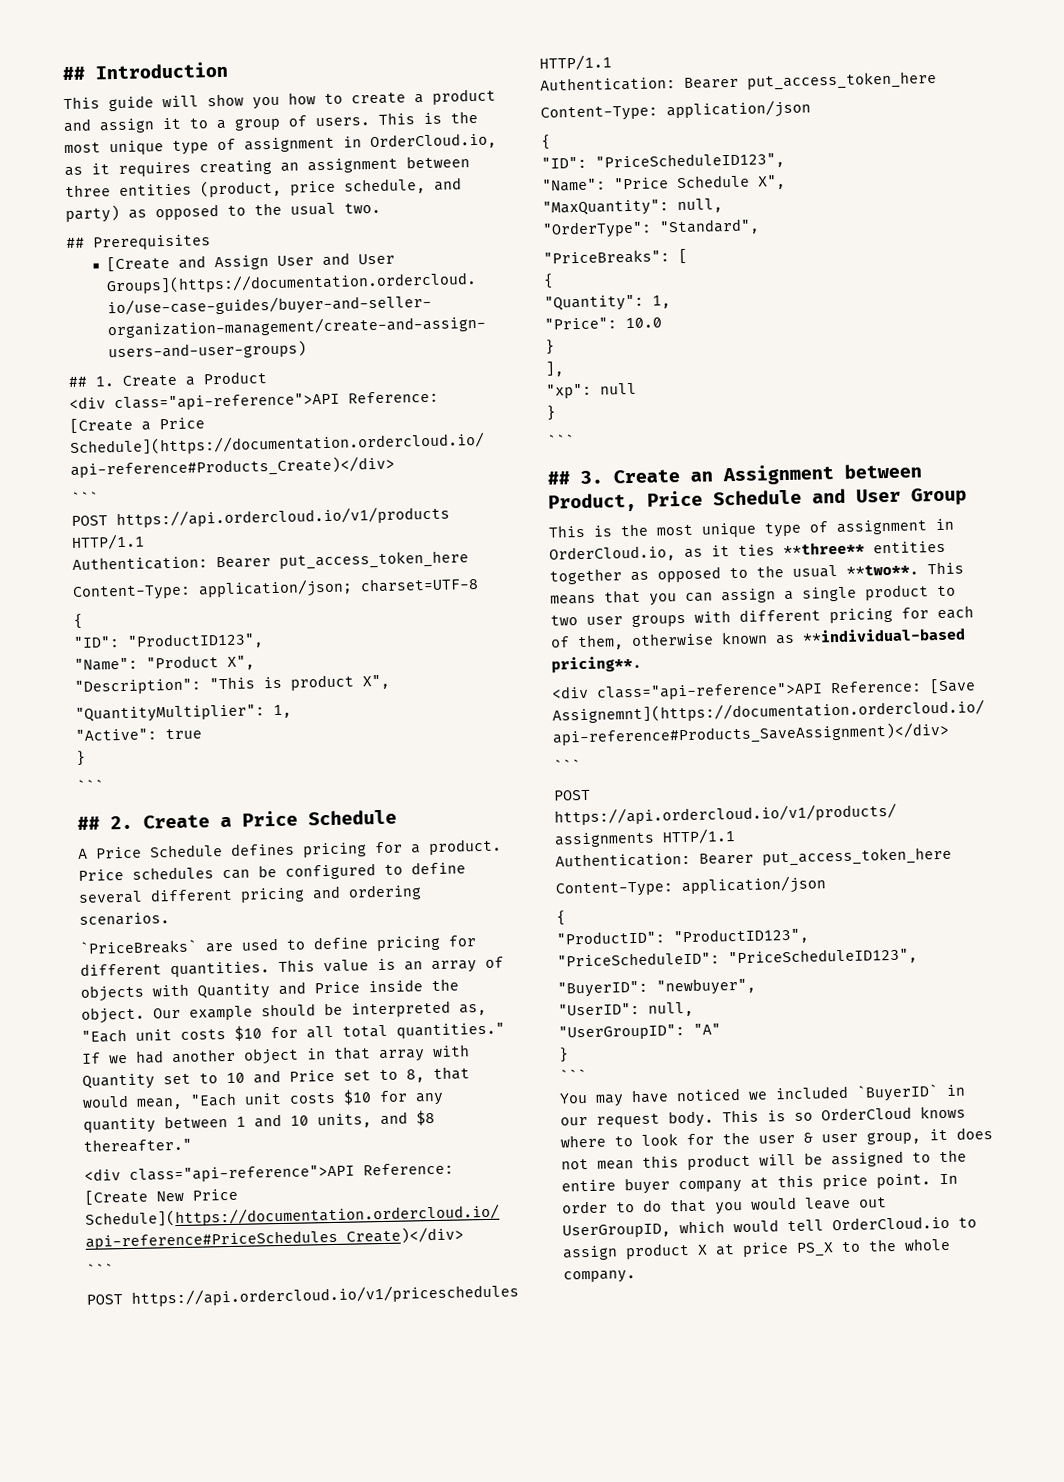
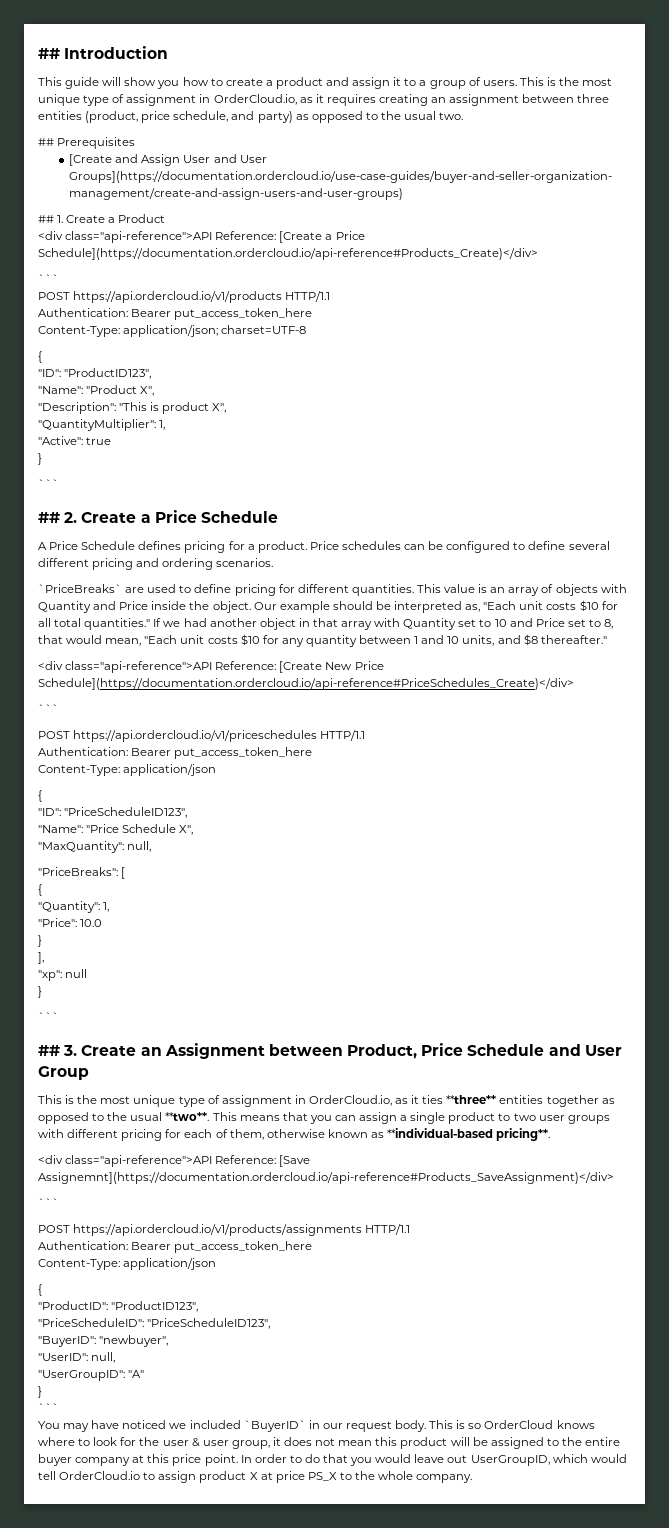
- "OrderType": "Standard",

